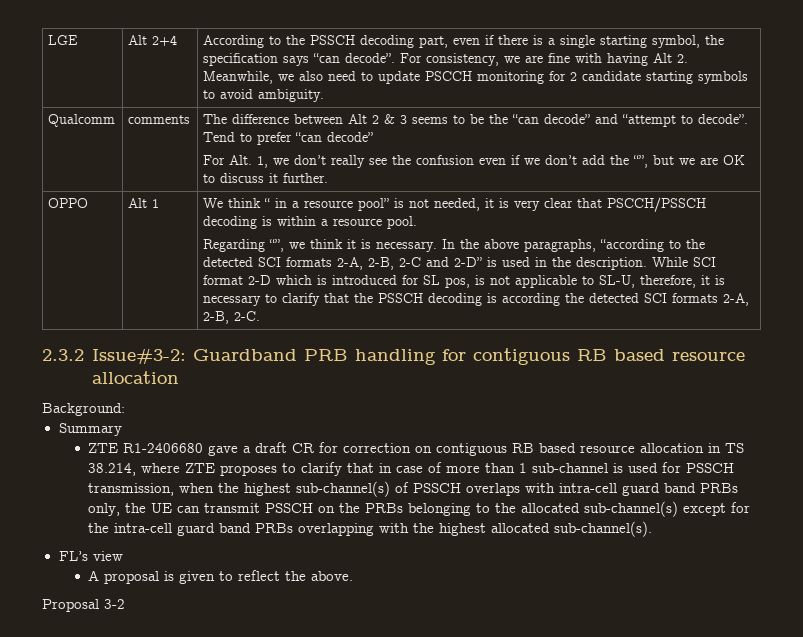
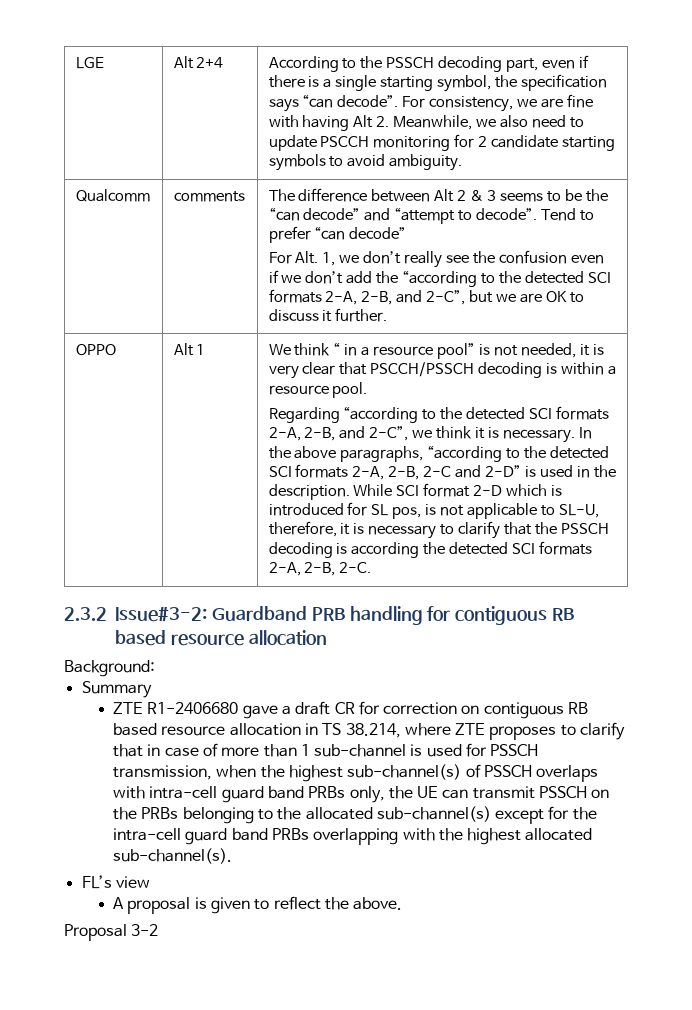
- For Alt. 1, we don’t really see the confusion even if we don’t add the “”, but we are OK to discuss it further.
+ For Alt. 1, we don’t really see the confusion even if we don’t add the “according to the detected SCI formats 2-A, 2-B, and 2-C”, but we are OK to discuss it further.
- Regarding “”, we think it is necessary.
+ Regarding “according to the detected SCI formats 2-A, 2-B, and 2-C”, we think it is necessary.

